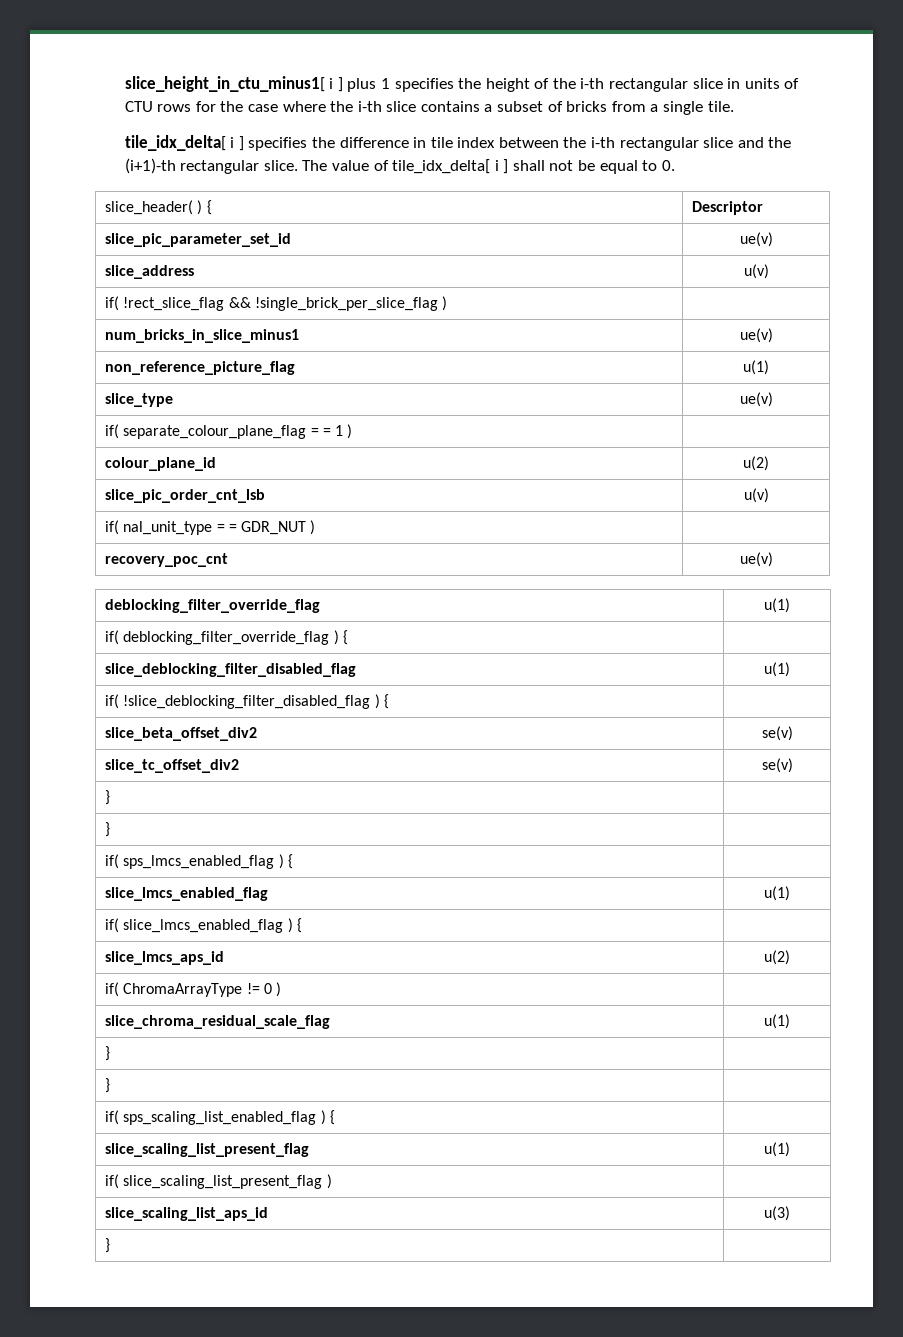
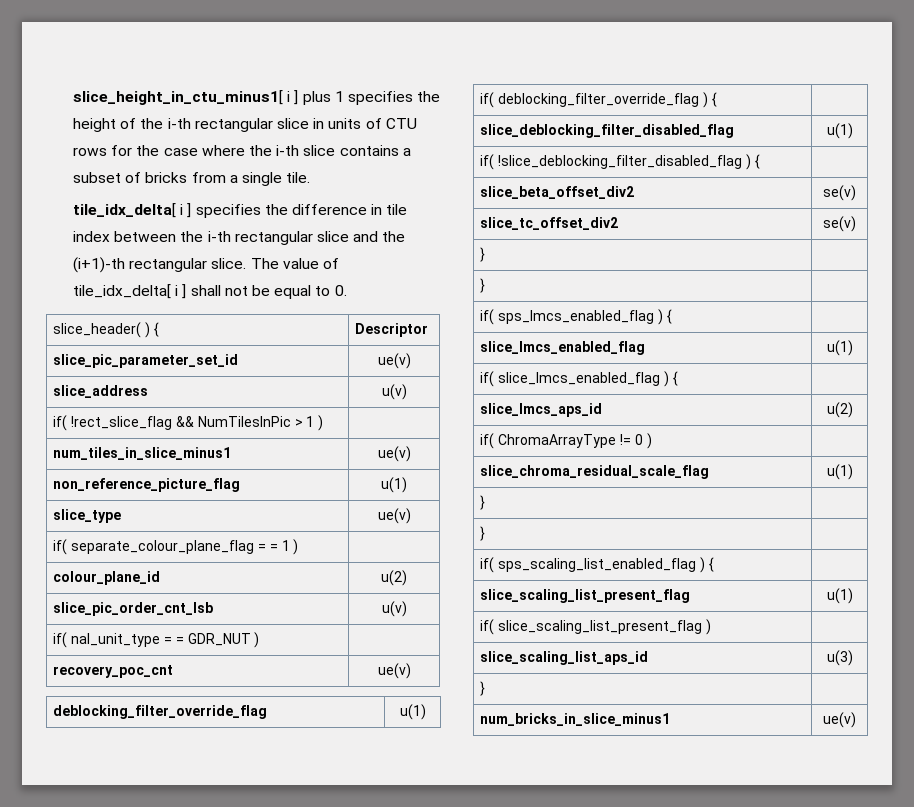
- if( !rect_slice_flag && !single_brick_per_slice_flag ) |
- num_bricks_in_slice_minus1 | ue(v)
+ if( !rect_slice_flag && NumTilesInPic > 1 ) |
+ num_tiles_in_slice_minus1 | ue(v)
+ num_bricks_in_slice_minus1 | ue(v)

